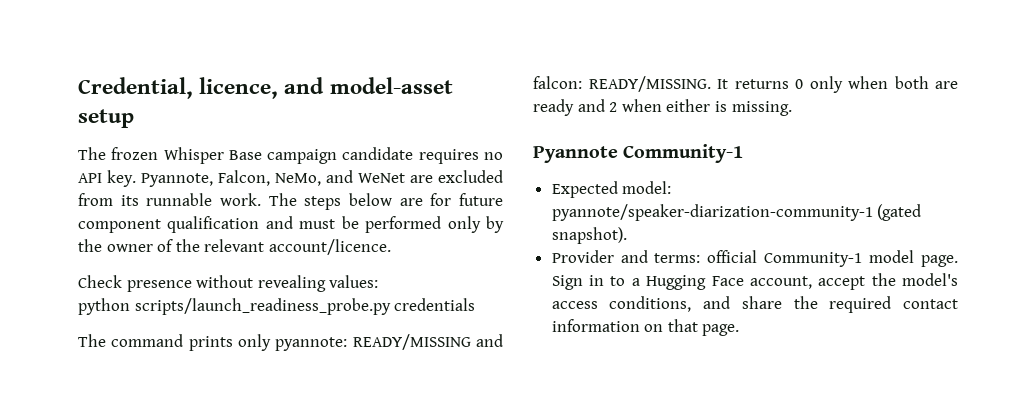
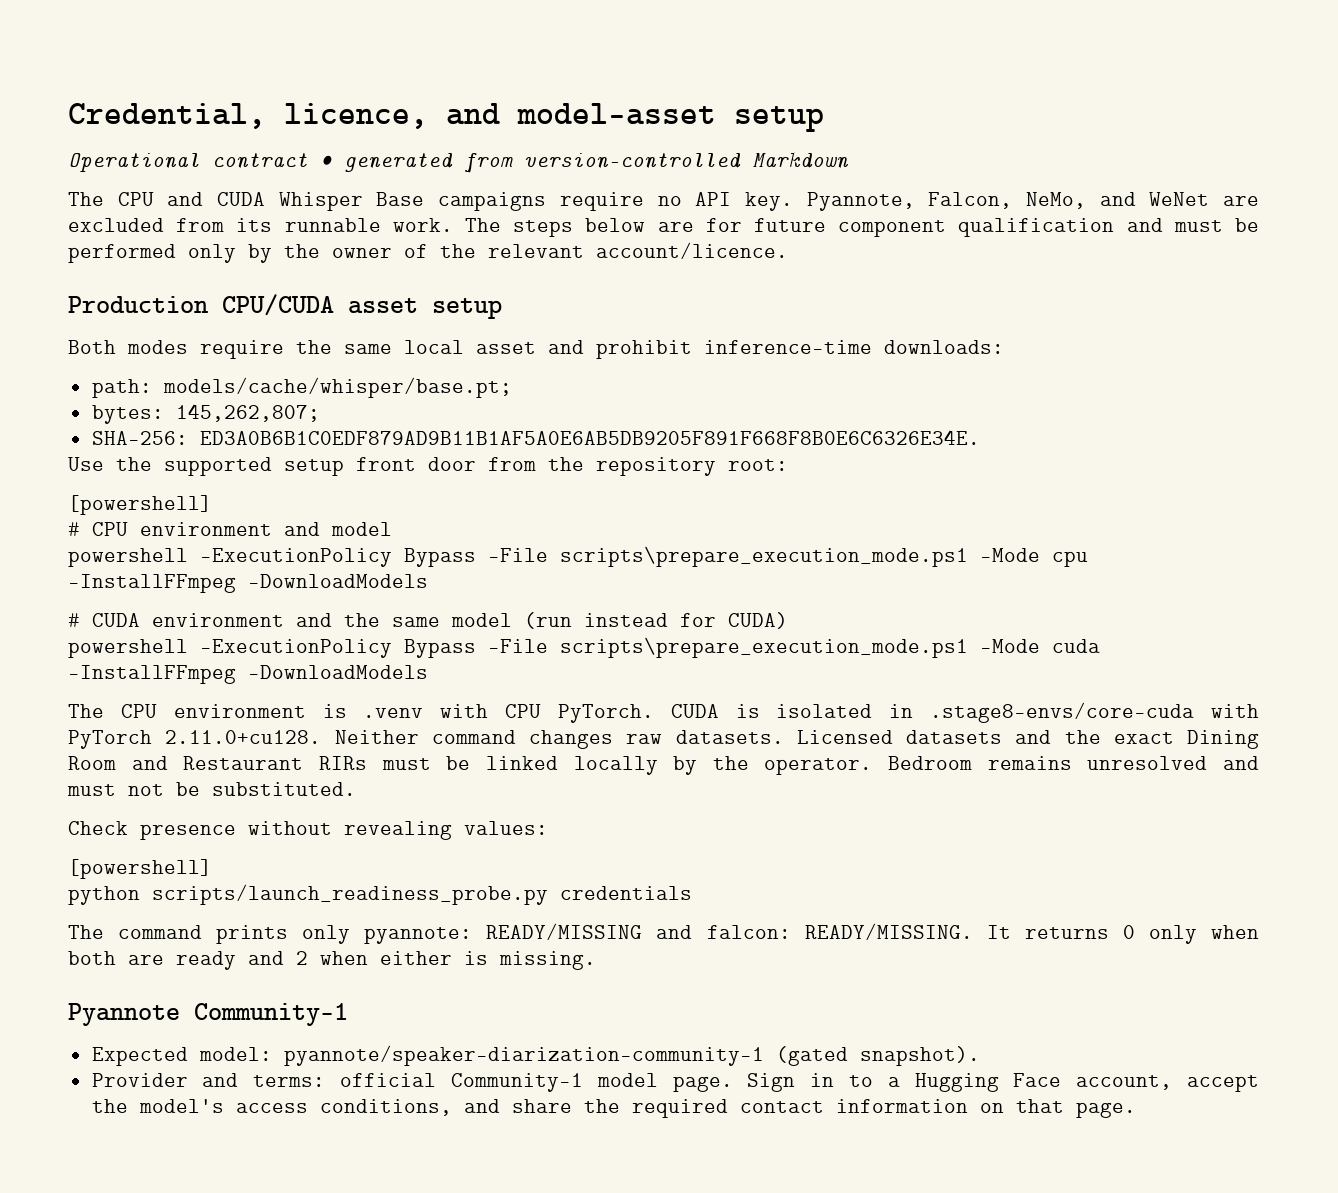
- The frozen Whisper Base campaign candidate requires no API key.
+ Operational contract • generated from version-controlled Markdown
+ The CPU and CUDA Whisper Base campaigns require no API key.
+ Production CPU/CUDA asset setup
+ Both modes require the same local asset and prohibit inference-time downloads:
+ path: models/cache/whisper/base.pt;
+ bytes: 145,262,807;
+ SHA-256: ED3A0B6B1C0EDF879AD9B11B1AF5A0E6AB5DB9205F891F668F8B0E6C6326E34E.
+ Use the supported setup front door from the repository root:
+ [powershell]
+ # CPU environment and model
+ powershell -ExecutionPolicy Bypass -File scripts\prepare_execution_mode.ps1 -Mode cpu -InstallFFmpeg -DownloadModels
+ # CUDA environment and the same model (run instead for CUDA)
+ powershell -ExecutionPolicy Bypass -File scripts\prepare_execution_mode.ps1 -Mode cuda -InstallFFmpeg -DownloadModels
+ The CPU environment is .venv with CPU PyTorch. CUDA is isolated in .stage8-envs/core-cuda with PyTorch 2.11.0+cu128. Neither command changes raw datasets. Licensed datasets and the exact Dining Room and Restaurant RIRs must be linked locally by the operator. Bedroom remains unresolved and must not be substituted.
  Check presence without revealing values:
+ [powershell]

